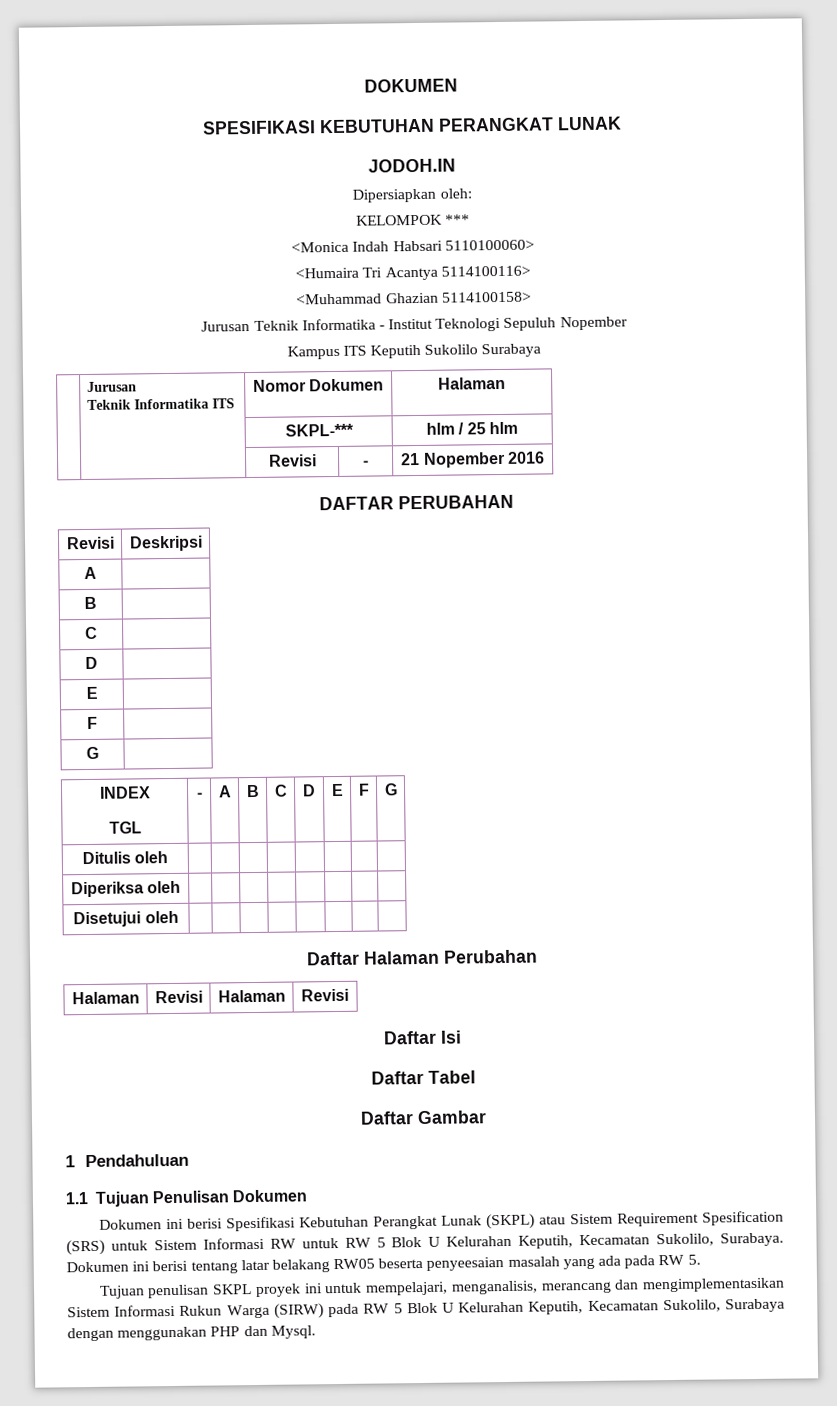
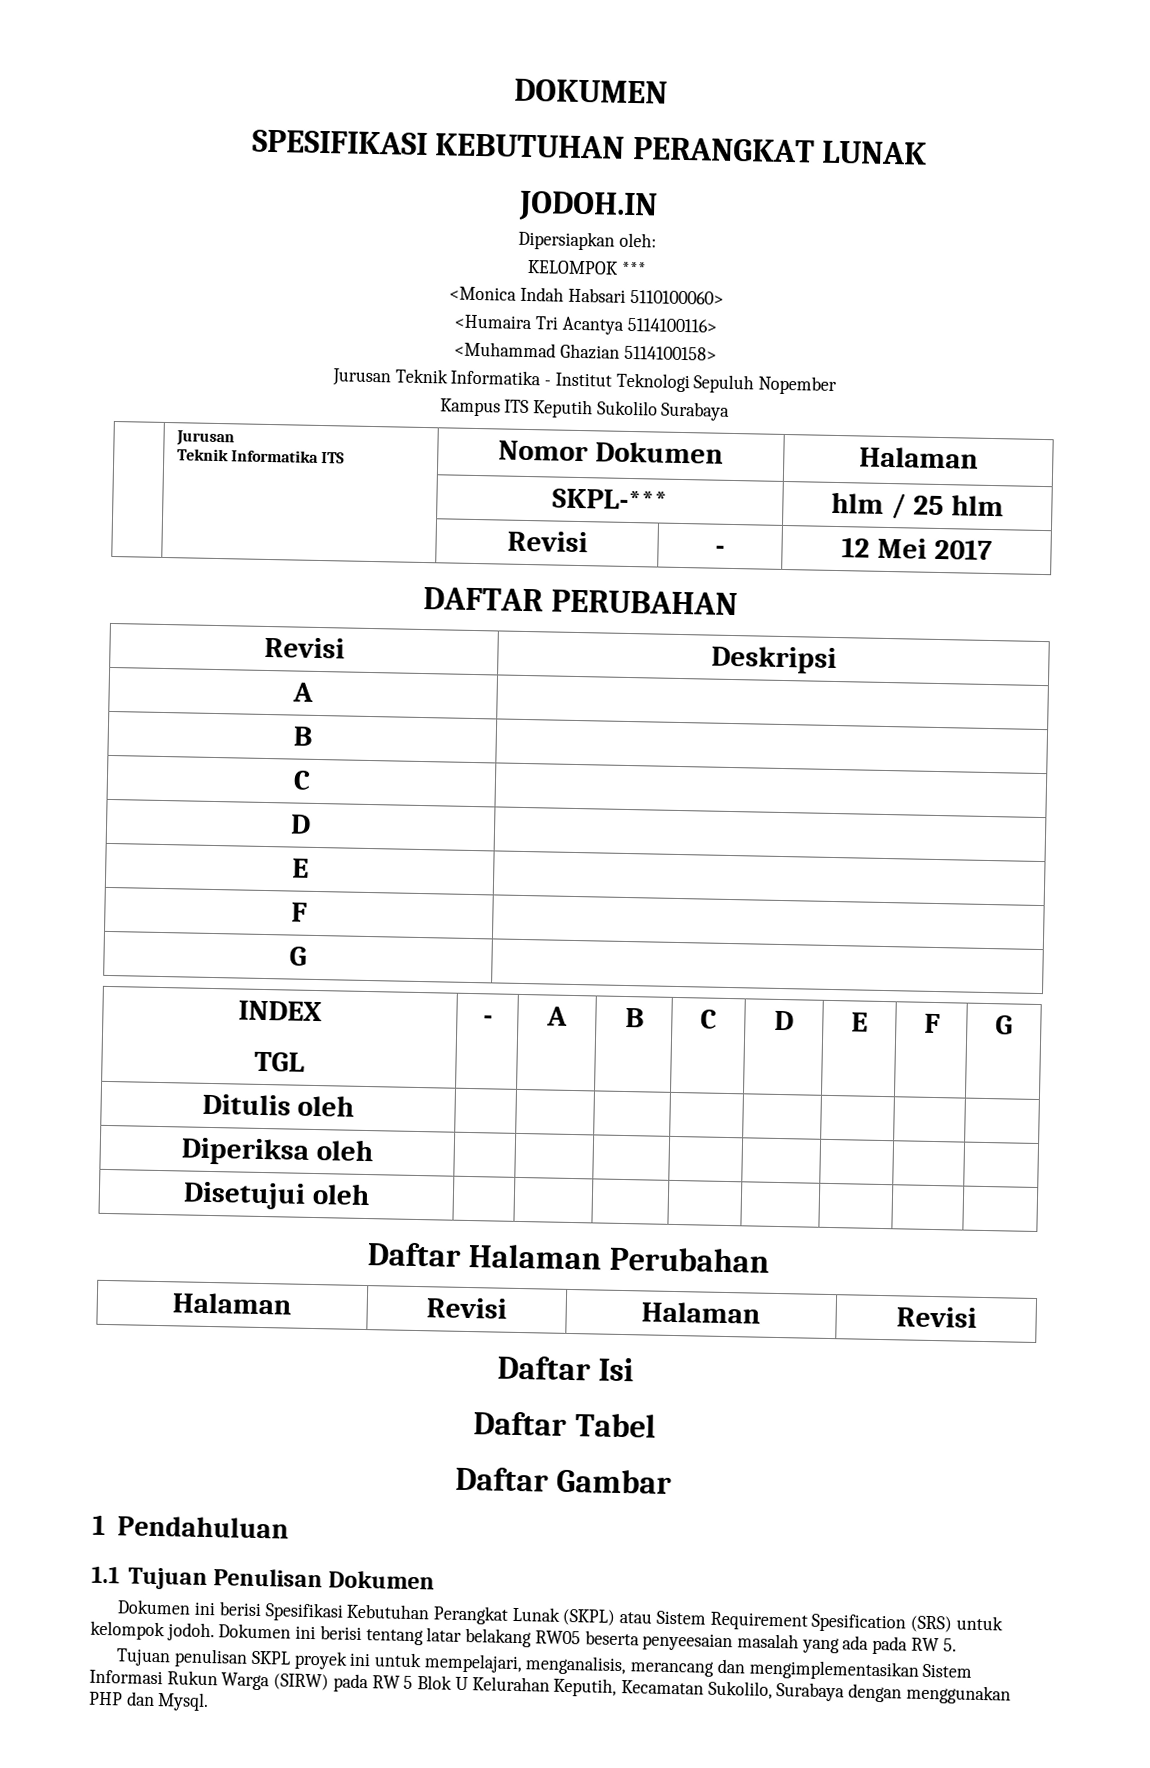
- | | Revisi | - | 21 Nopember 2016
+ | | Revisi | - | 12 Mei 2017
- Dokumen ini berisi Spesifikasi Kebutuhan Perangkat Lunak (SKPL) atau Sistem Requirement Spesification (SRS) untuk Sistem Informasi RW untuk RW 5 Blok U Kelurahan Keputih, Kecamatan Sukolilo, Surabaya.
+ Dokumen ini berisi Spesifikasi Kebutuhan Perangkat Lunak (SKPL) atau Sistem Requirement Spesification (SRS) untuk kelompok jodoh.

